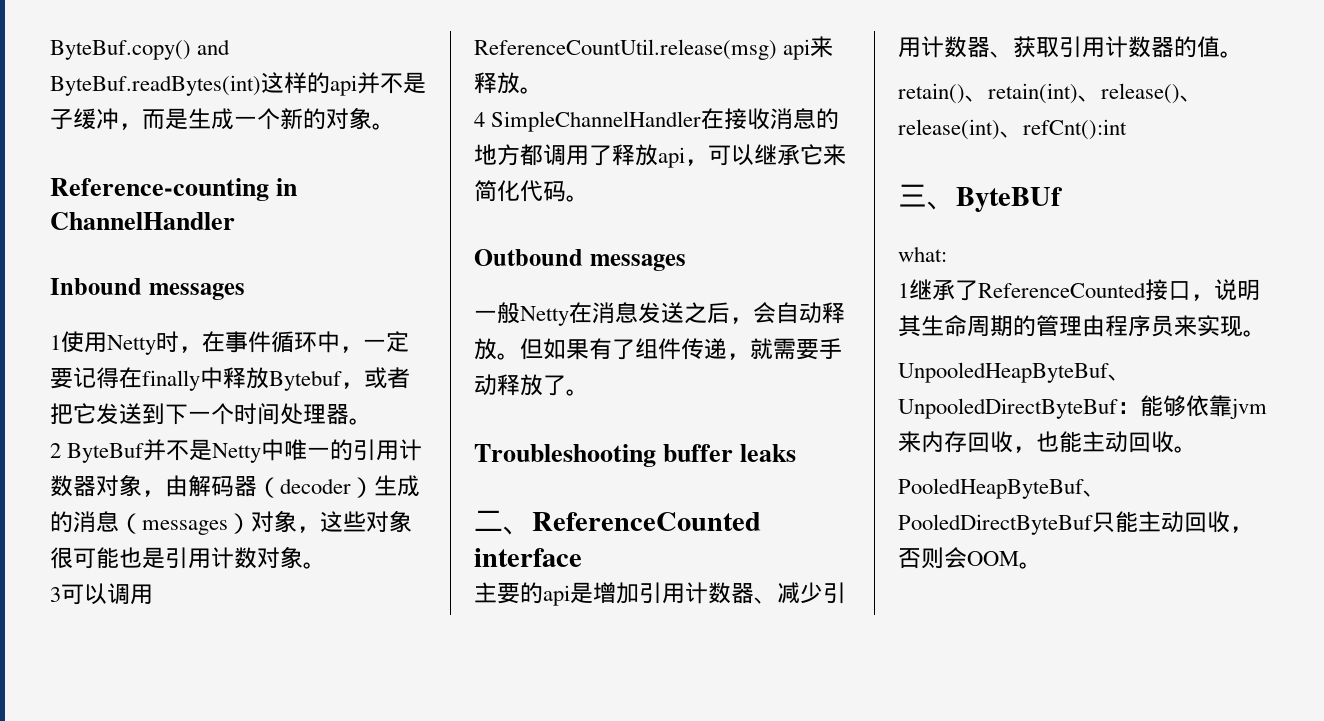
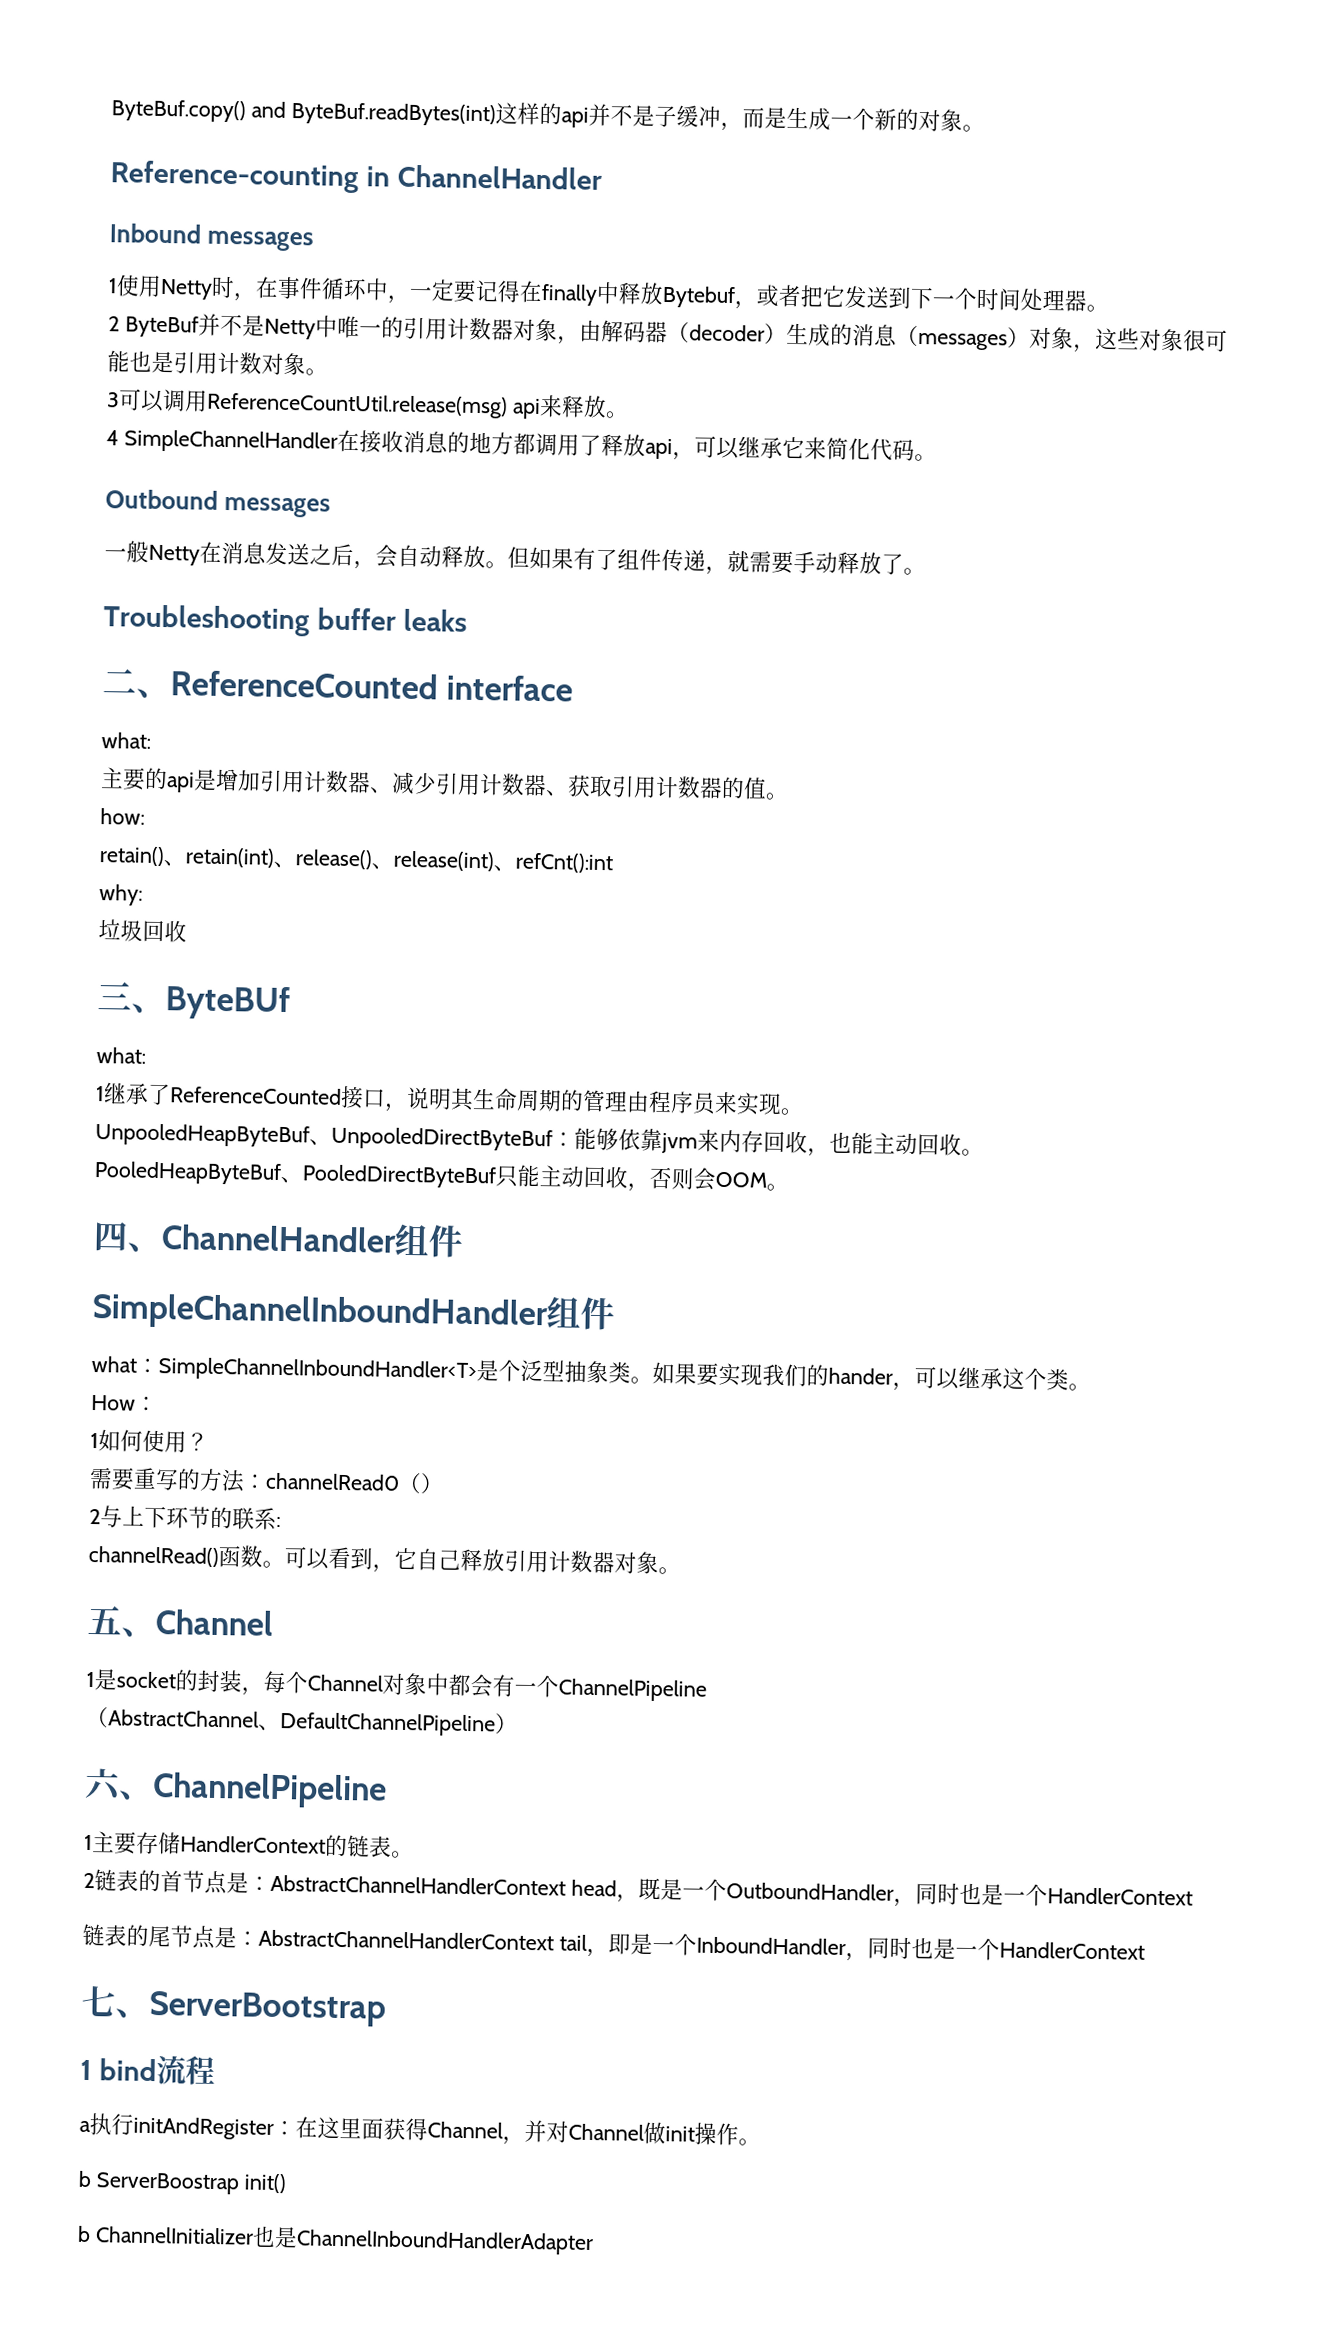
  二、ReferenceCounted interface
+ what:
+ how:
+ why:
+ 垃圾回收
+ 四、ChannelHandler组件
+ SimpleChannelInboundHandler组件
+ what：SimpleChannelInboundHandler<T>是个泛型抽象类。如果要实现我们的hander，可以继承这个类。
+ How：
+ 1如何使用？
+ 需要重写的方法：channelRead0（）
+ 2与上下环节的联系:
+ channelRead()函数。可以看到，它自己释放引用计数器对象。
+ 五、Channel
+ 1是socket的封装，每个Channel对象中都会有一个ChannelPipeline
+ （AbstractChannel、DefaultChannelPipeline）
+ 六、ChannelPipeline
+ 1主要存储HandlerContext的链表。
+ 2链表的首节点是：AbstractChannelHandlerContext head，既是一个OutboundHandler，同时也是一个HandlerContext
+ 链表的尾节点是：AbstractChannelHandlerContext tail，即是一个InboundHandler，同时也是一个HandlerContext
+ 七、ServerBootstrap
+ 1 bind流程
+ a执行initAndRegister：在这里面获得Channel，并对Channel做init操作。
+ b ServerBoostrap init()
+ b ChannelInitializer也是ChannelInboundHandlerAdapter

